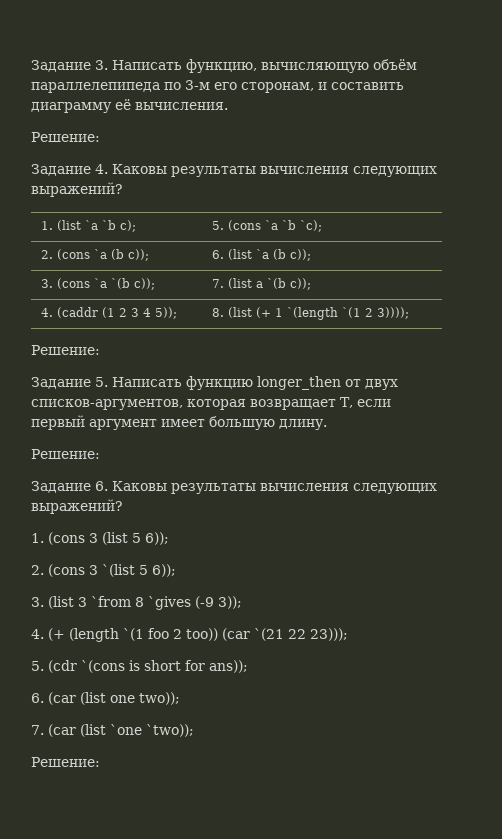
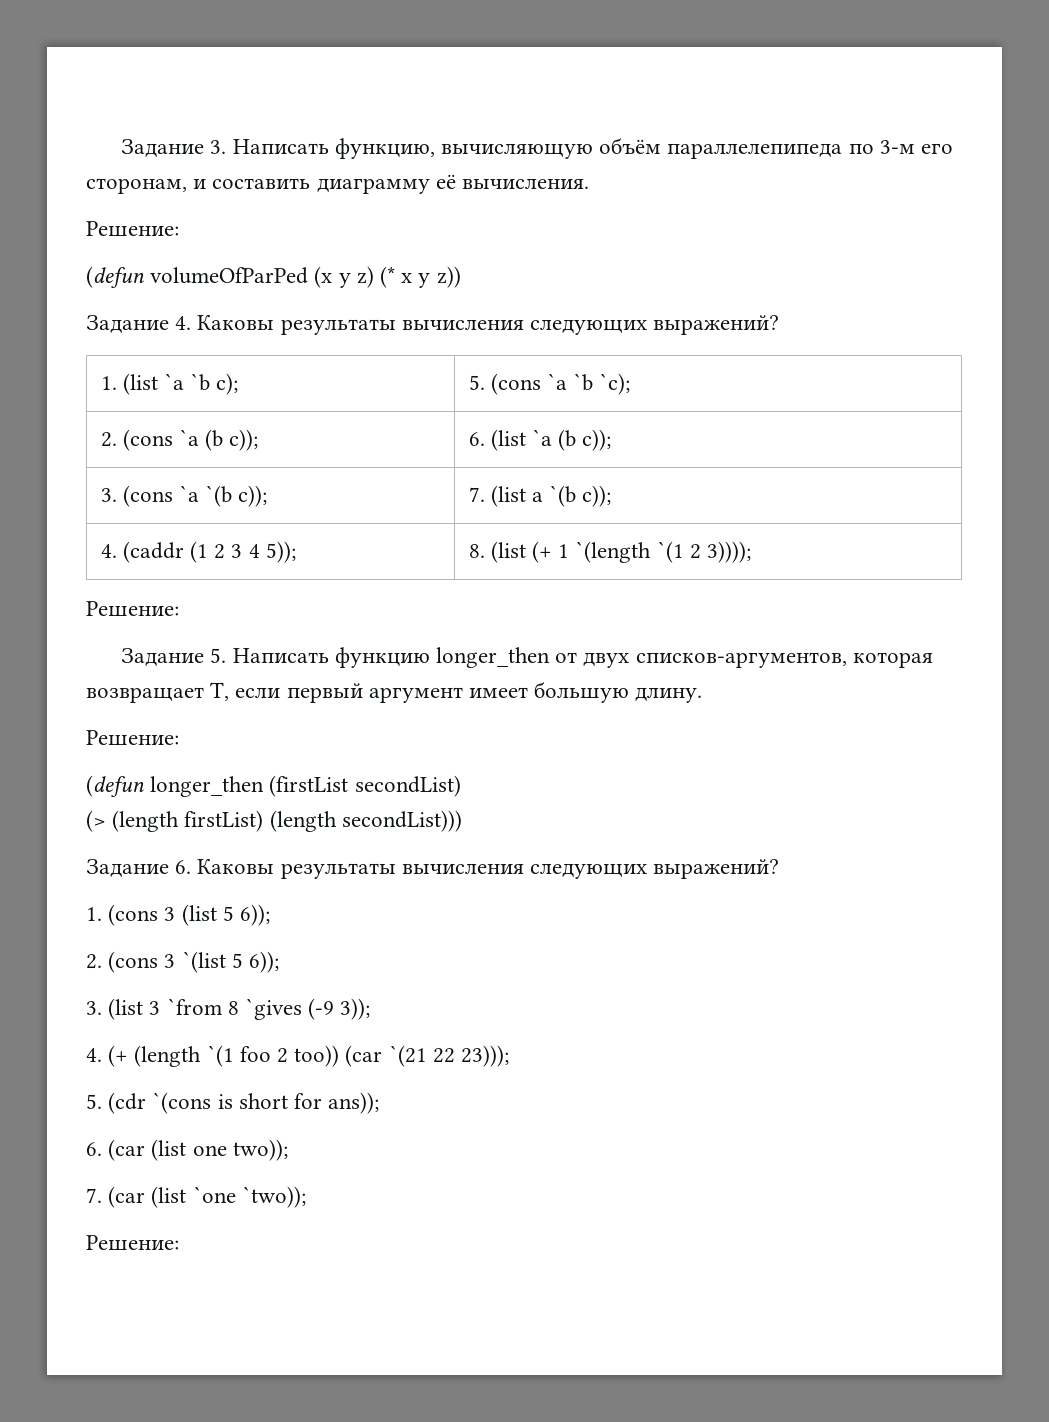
+ (defun volumeOfParPed (x y z) (* x y z))
+ (defun longer_then (firstList secondList)
+ (> (length firstList) (length secondList)))

